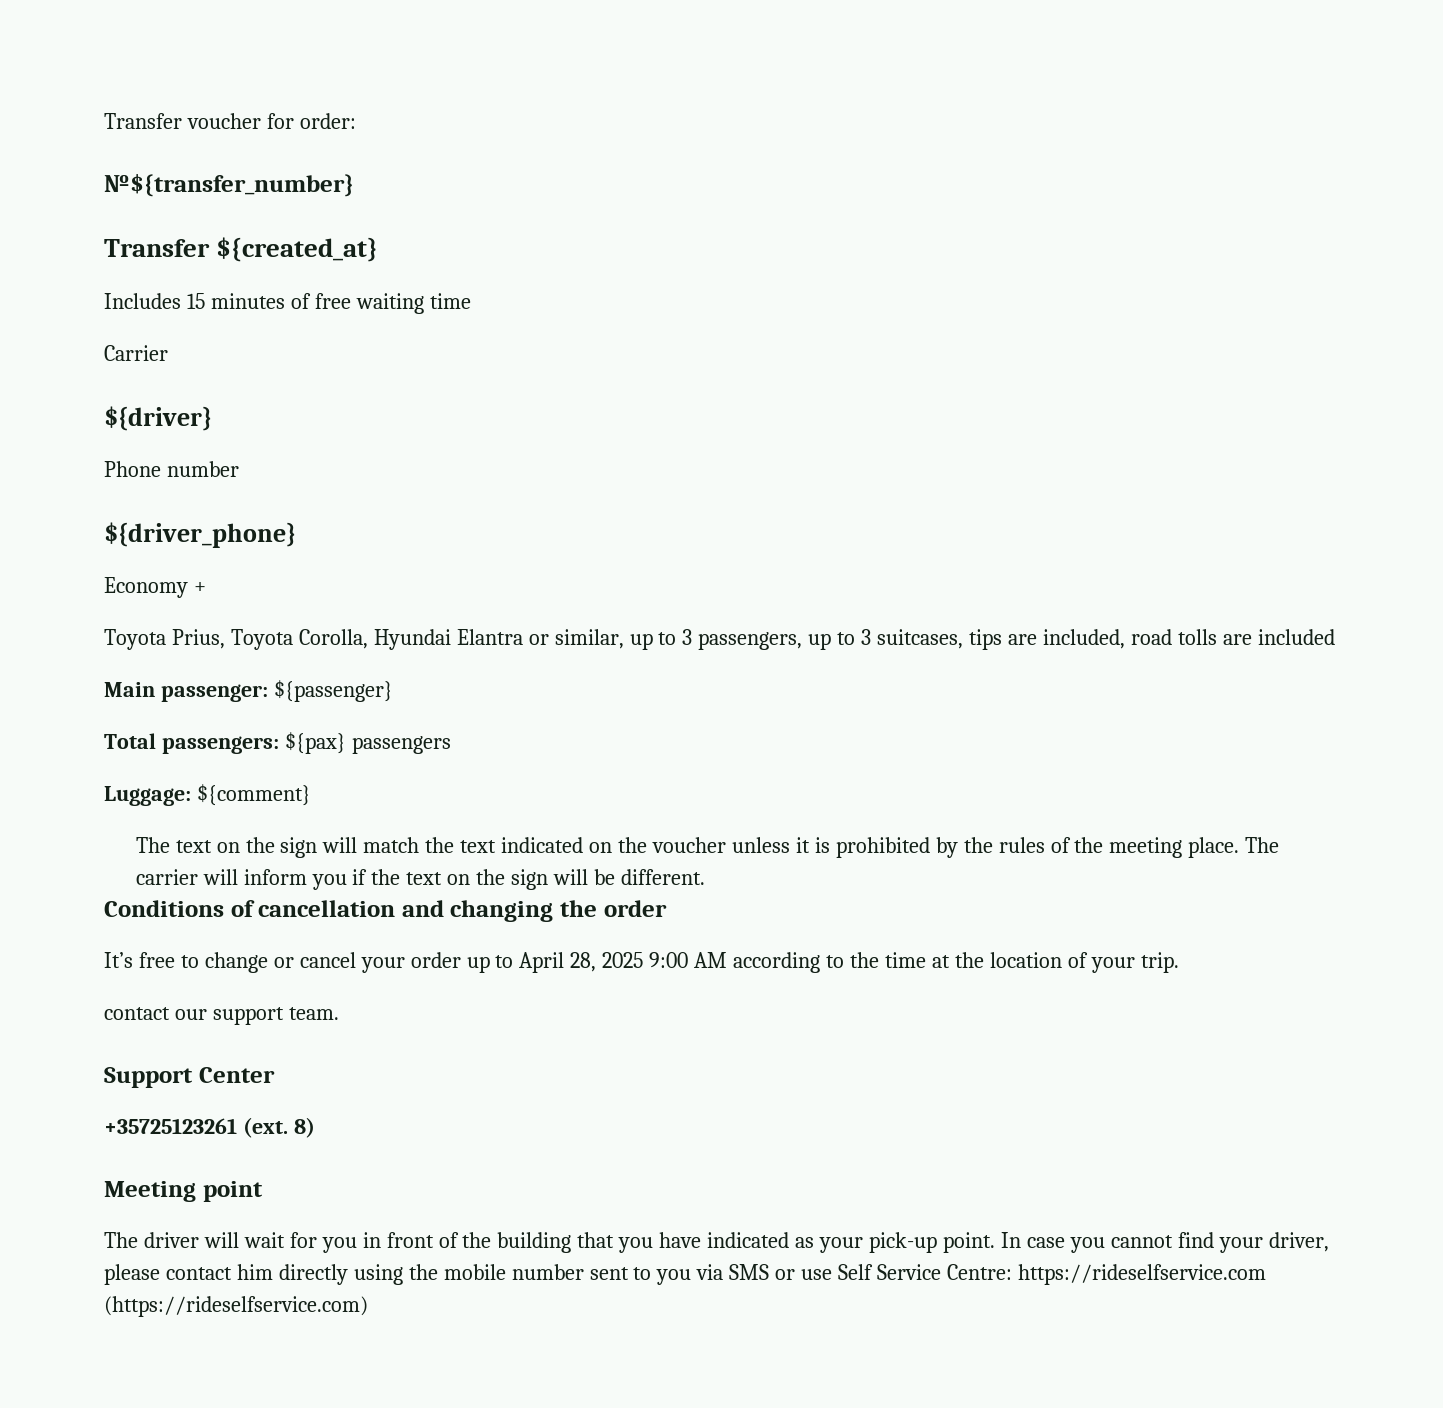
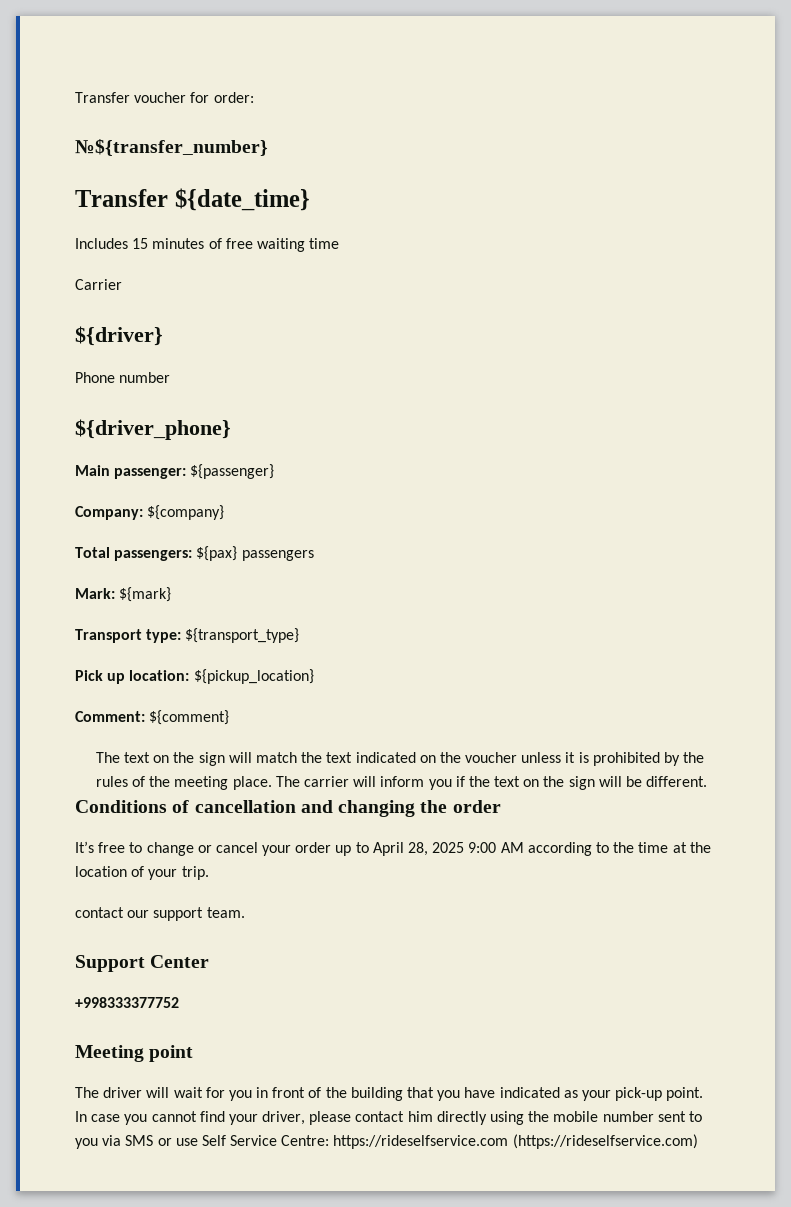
- Transfer ${created_at}
+ Transfer ${date_time}
- Economy +
- Toyota Prius, Toyota Corolla, Hyundai Elantra or similar, up to 3 passengers, up to 3 suitcases, tips are included, road tolls are included
+ Company: ${company}
- Luggage: ${comment}
+ Mark: ${mark}
+ Transport type: ${transport_type}
+ Pick up location: ${pickup_location}
+ Comment: ${comment}
- +35725123261 (ext. 8)
+ +998333377752

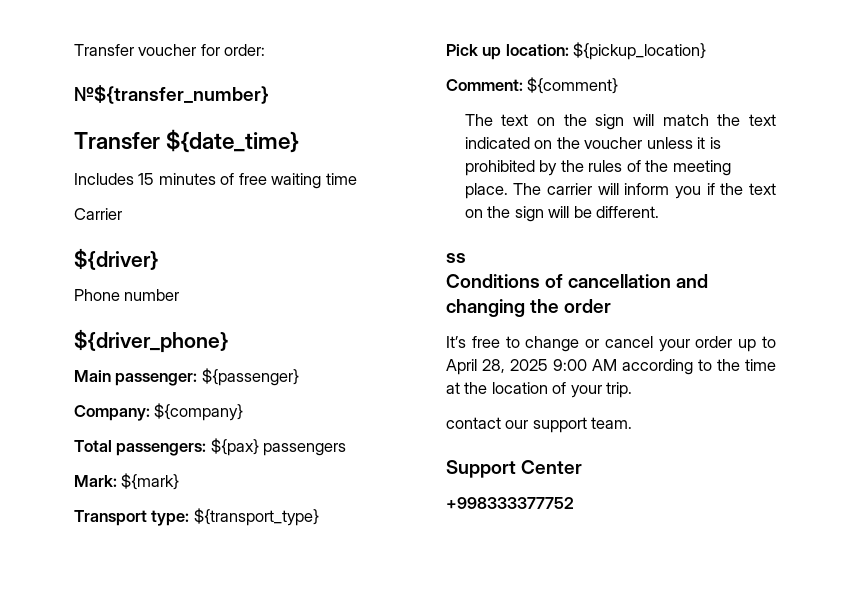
+ ss
- Meeting point
- The driver will wait for you in front of the building that you have indicated as your pick-up point. In case you cannot find your driver, please contact him directly using the mobile number sent to you via SMS or use Self Service Centre: https://rideselfservice.com (https://rideselfservice.com)

